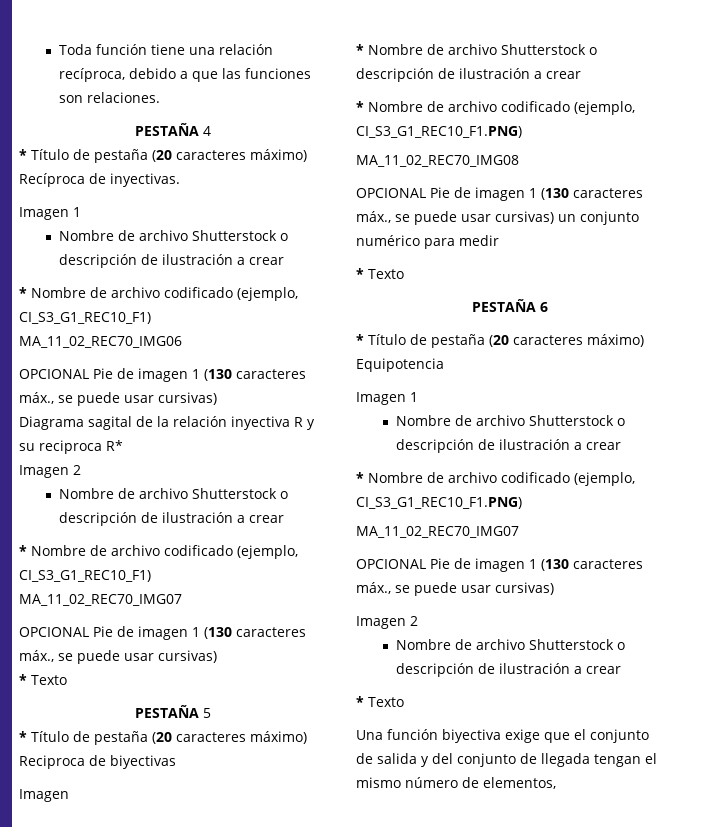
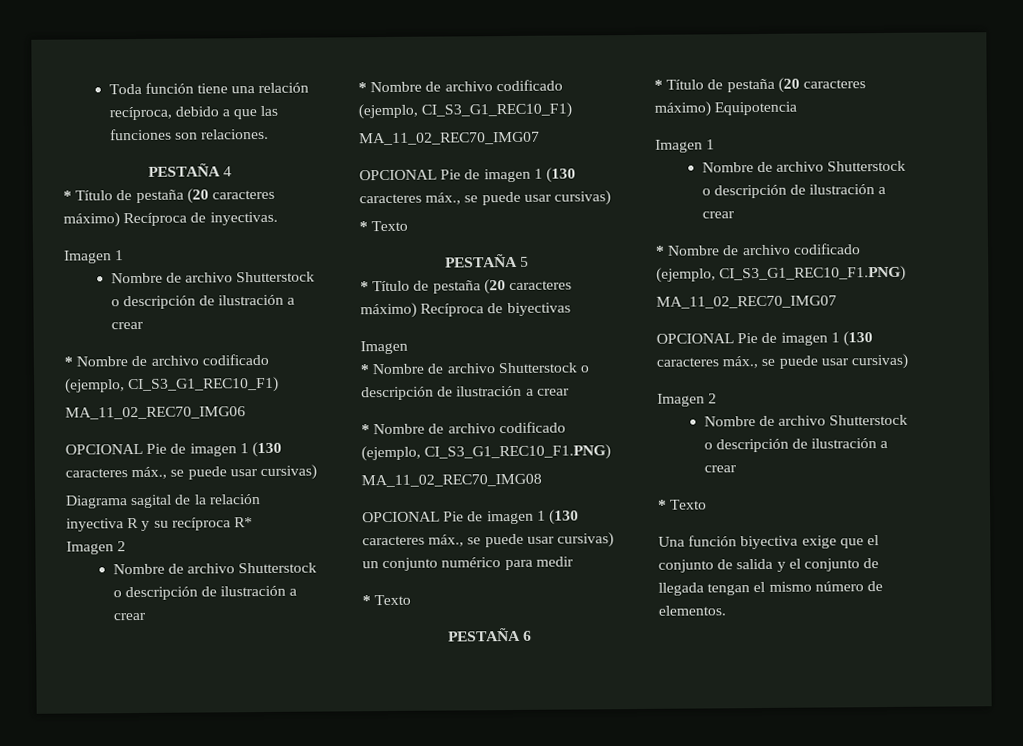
- Diagrama sagital de la relación inyectiva R y su reciproca R*
+ Diagrama sagital de la relación inyectiva R y su recíproca R*
- * Título de pestaña (20 caracteres máximo) Reciproca de biyectivas
+ * Título de pestaña (20 caracteres máximo) Recíproca de biyectivas
- Una función biyectiva exige que el conjunto de salida y del conjunto de llegada tengan el mismo número de elementos,
+ Una función biyectiva exige que el conjunto de salida y el conjunto de llegada tengan el mismo número de elementos.

